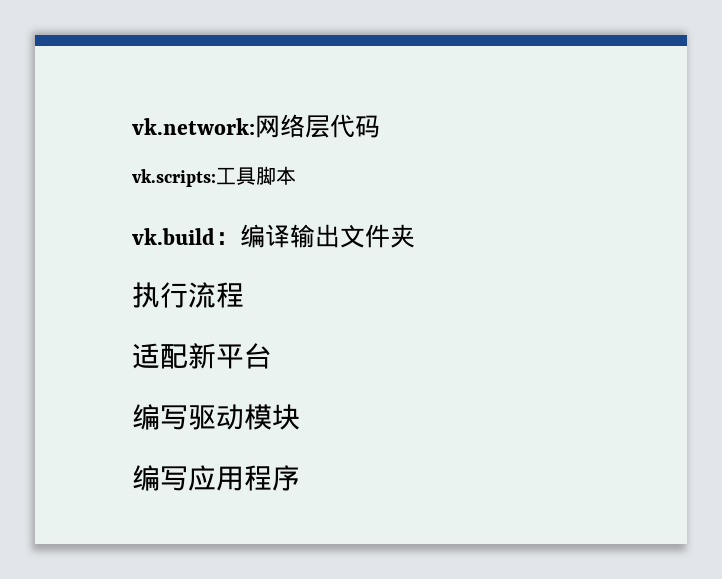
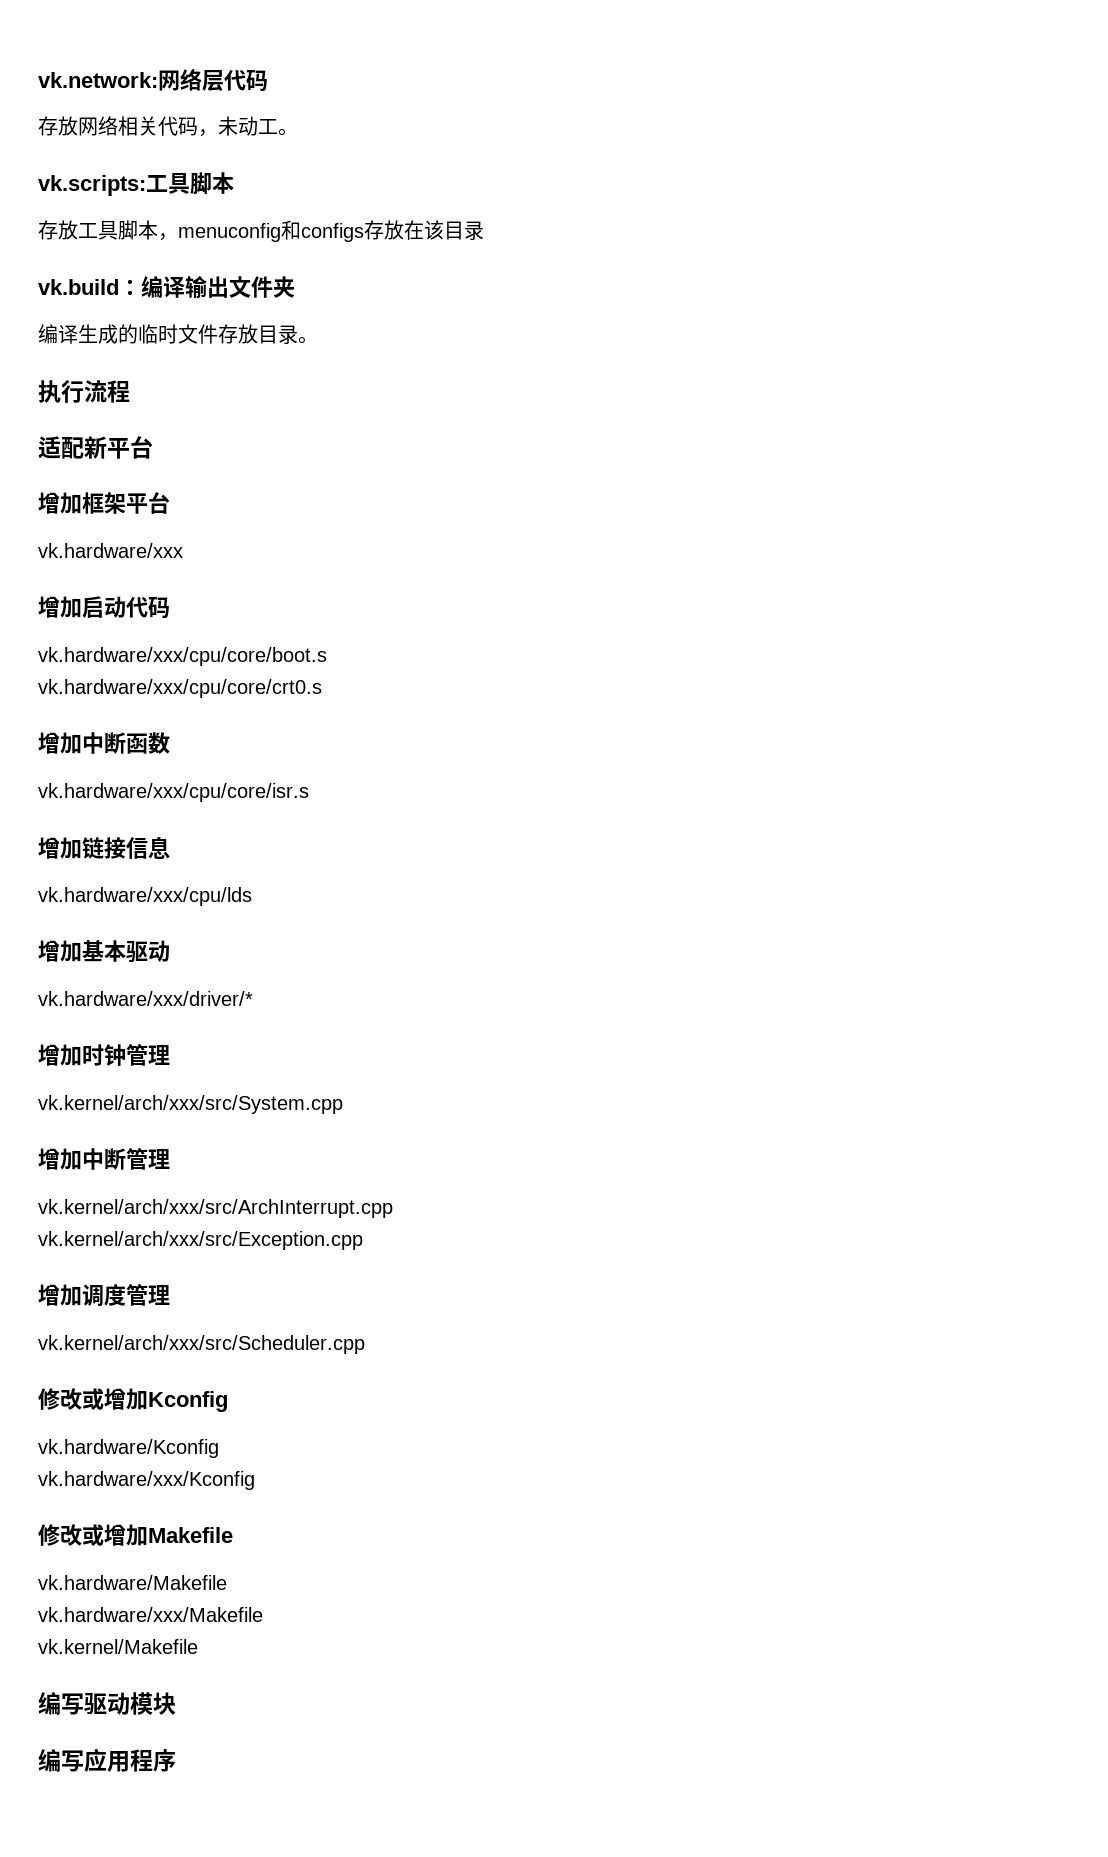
+ 存放网络相关代码，未动工。
  vk.scripts:工具脚本
+ 存放工具脚本，menuconfig和configs存放在该目录
+ 编译生成的临时文件存放目录。
+ 增加框架平台
+ vk.hardware/xxx
+ 增加启动代码
+ vk.hardware/xxx/cpu/core/boot.s
+ vk.hardware/xxx/cpu/core/crt0.s
+ 增加中断函数
+ vk.hardware/xxx/cpu/core/isr.s
+ 增加链接信息
+ vk.hardware/xxx/cpu/lds
+ 增加基本驱动
+ vk.hardware/xxx/driver/*
+ 增加时钟管理
+ vk.kernel/arch/xxx/src/System.cpp
+ 增加中断管理
+ vk.kernel/arch/xxx/src/ArchInterrupt.cpp
+ vk.kernel/arch/xxx/src/Exception.cpp
+ 增加调度管理
+ vk.kernel/arch/xxx/src/Scheduler.cpp
+ 修改或增加Kconfig
+ vk.hardware/Kconfig
+ vk.hardware/xxx/Kconfig
+ 修改或增加Makefile
+ vk.hardware/Makefile
+ vk.hardware/xxx/Makefile
+ vk.kernel/Makefile

